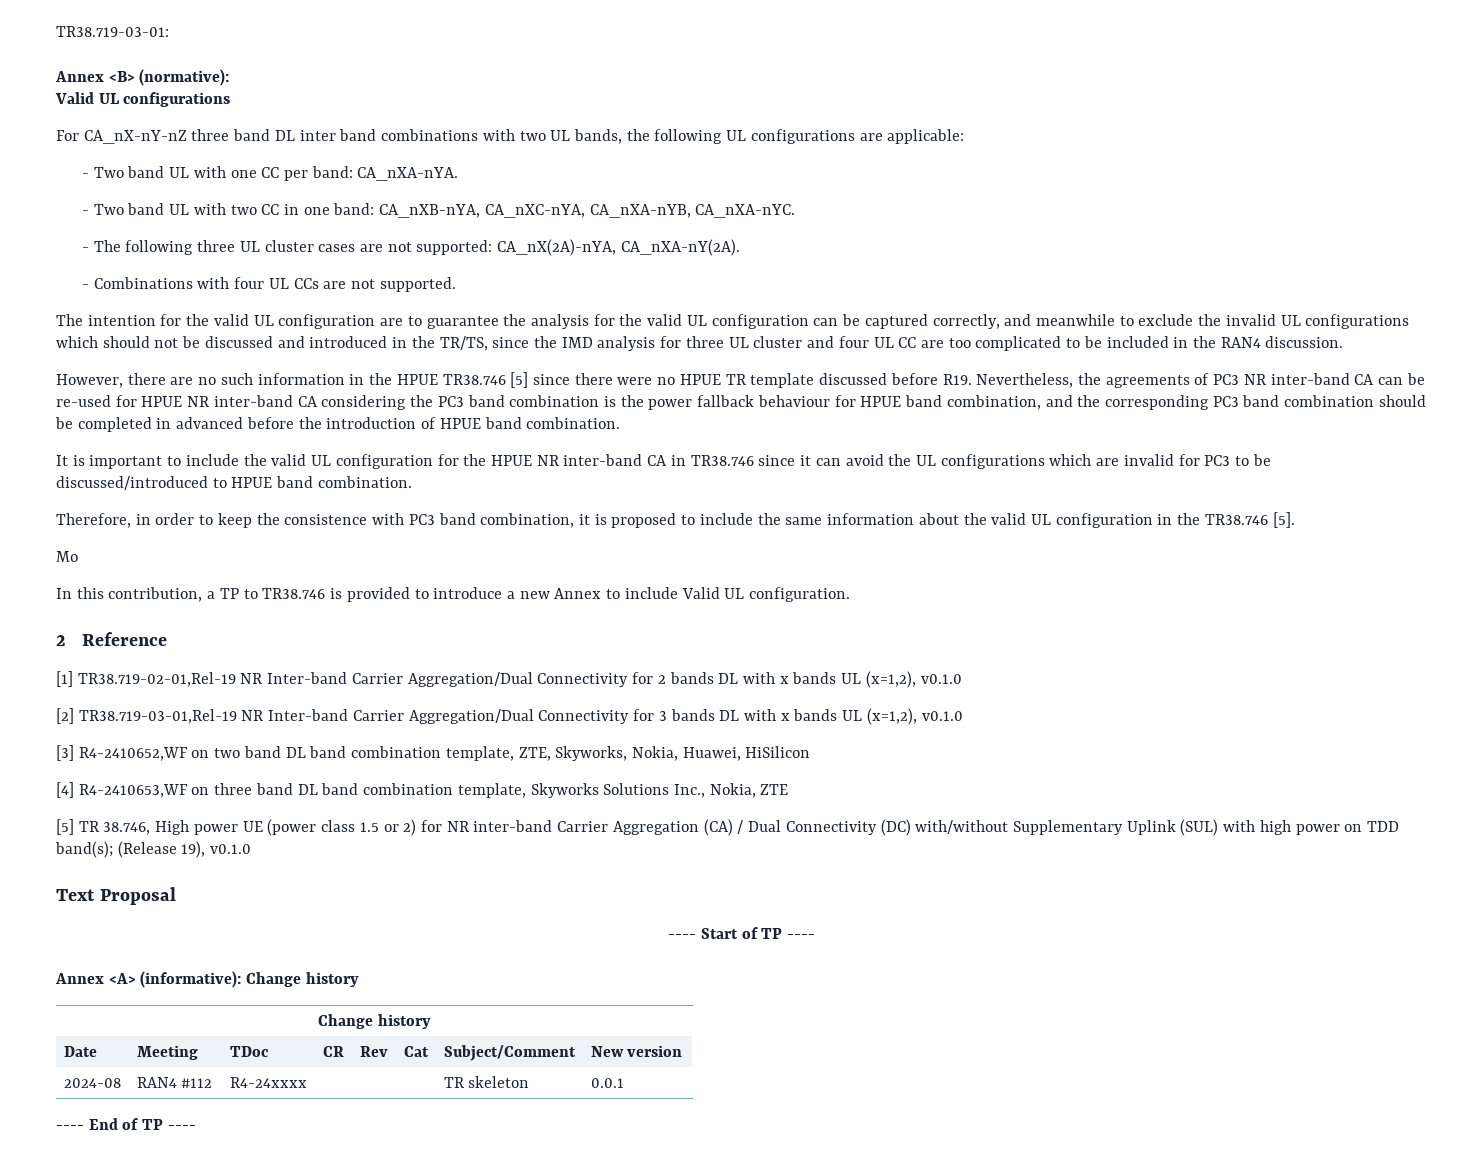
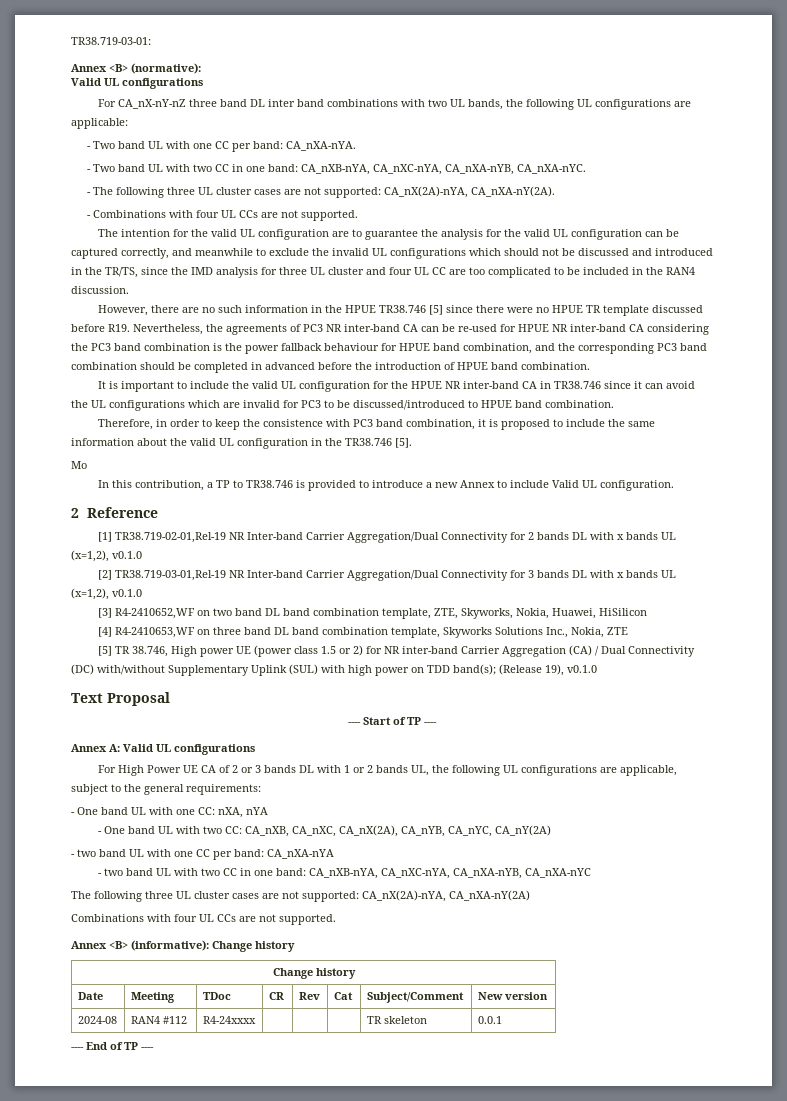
- Annex <A> (informative): Change history
+ Annex A: Valid UL configurations
+ For High Power UE CA of 2 or 3 bands DL with 1 or 2 bands UL, the following UL configurations are applicable, subject to the general requirements:
+ - One band UL with one CC: nXA, nYA
+ - One band UL with two CC: CA_nXB, CA_nXC, CA_nX(2A), CA_nYB, CA_nYC, CA_nY(2A)
+ - two band UL with one CC per band: CA_nXA-nYA
+ - two band UL with two CC in one band: CA_nXB-nYA, CA_nXC-nYA, CA_nXA-nYB, CA_nXA-nYC
+ The following three UL cluster cases are not supported: CA_nX(2A)-nYA, CA_nXA-nY(2A)
+ Combinations with four UL CCs are not supported.
+ Annex <B> (informative): Change history

